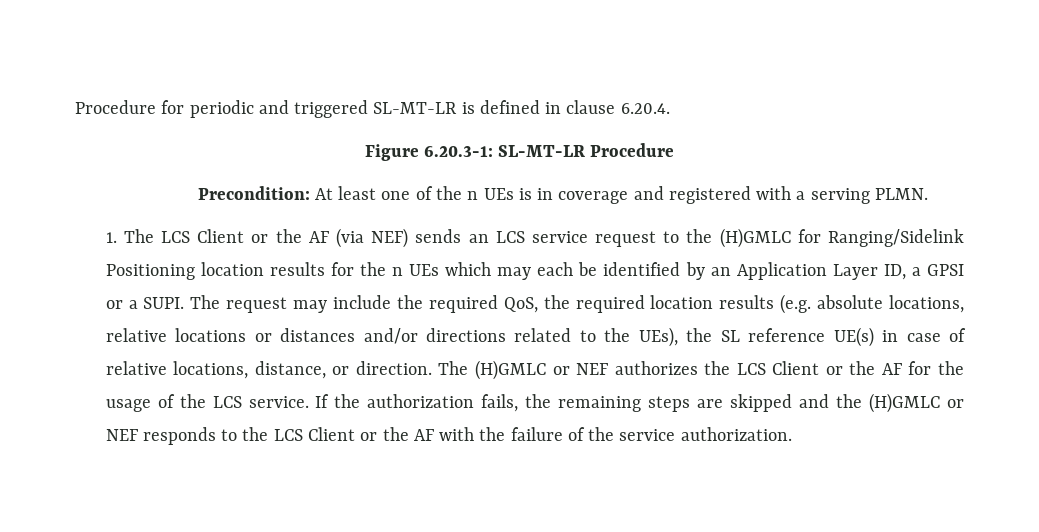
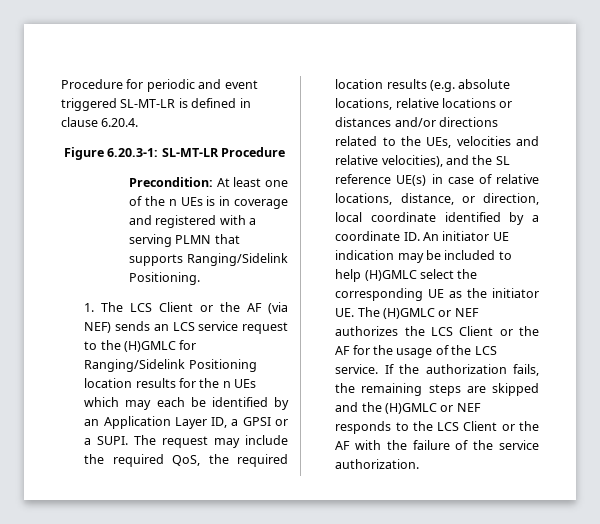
- Procedure for periodic and triggered SL-MT-LR is defined in clause 6.20.4.
+ Procedure for periodic and event triggered SL-MT-LR is defined in clause 6.20.4.
- Precondition: At least one of the n UEs is in coverage and registered with a serving PLMN.
+ Precondition: At least one of the n UEs is in coverage and registered with a serving PLMN that supports Ranging/Sidelink Positioning.
- The request may include the required QoS, the required location results (e.g. absolute locations, relative locations or distances and/or directions related to the UEs), the SL reference UE(s) in case of relative locations, distance, or direction. The (H)GMLC or NEF authorizes the LCS Client or the AF for the usage of the LCS service.
+ The request may include the required QoS, the required location results (e.g. absolute locations, relative locations or distances and/or directions related to the UEs, velocities and relative velocities), and the SL reference UE(s) in case of relative locations, distance, or direction, local coordinate identified by a coordinate ID. An initiator UE indication may be included to help (H)GMLC select the corresponding UE as the initiator UE. The (H)GMLC or NEF authorizes the LCS Client or the AF for the usage of the LCS service.

